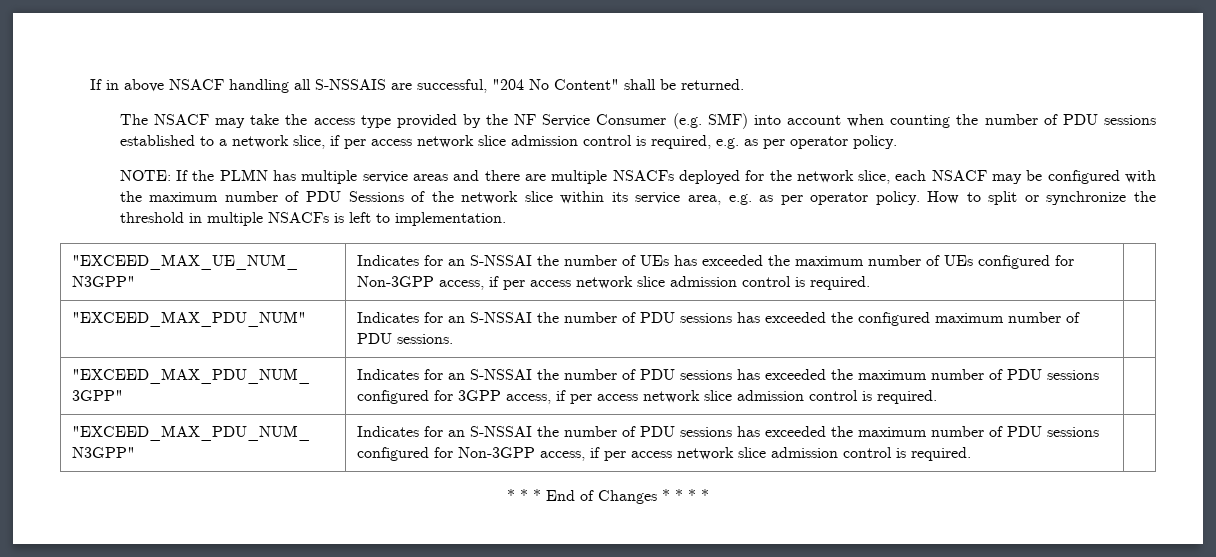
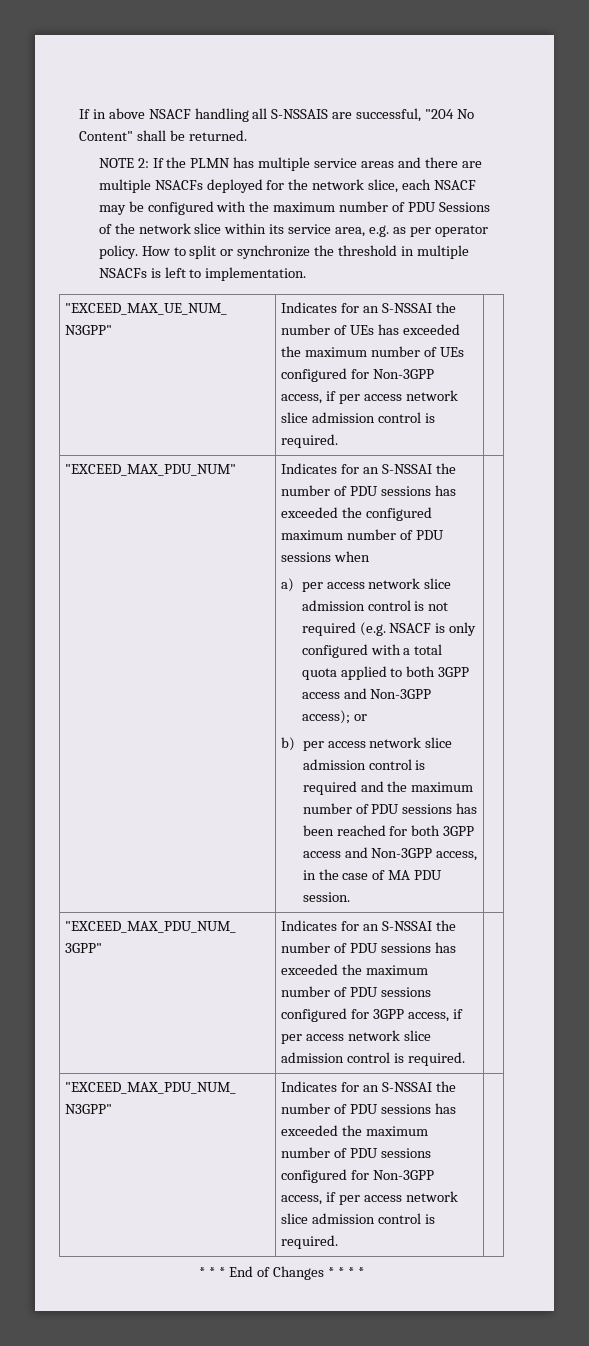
- The NSACF may take the access type provided by the NF Service Consumer (e.g. SMF) into account when counting the number of PDU sessions established to a network slice, if per access network slice admission control is required, e.g. as per operator policy.
- NOTE: If the PLMN has multiple service areas and there are multiple NSACFs deployed for the network slice, each NSACF may be configured with the maximum number of PDU Sessions of the network slice within its service area, e.g. as per operator policy.
+ NOTE 2: If the PLMN has multiple service areas and there are multiple NSACFs deployed for the network slice, each NSACF may be configured with the maximum number of PDU Sessions of the network slice within its service area, e.g. as per operator policy.
- Indicates for an S-NSSAI the number of PDU sessions has exceeded the configured maximum number of PDU sessions.
+ Indicates for an S-NSSAI the number of PDU sessions has exceeded the configured maximum number of PDU sessions when
+ a) per access network slice admission control is not required (e.g. NSACF is only configured with a total quota applied to both 3GPP access and Non-3GPP access); or
+ b) per access network slice admission control is required and the maximum number of PDU sessions has been reached for both 3GPP access and Non-3GPP access, in the case of MA PDU session.

